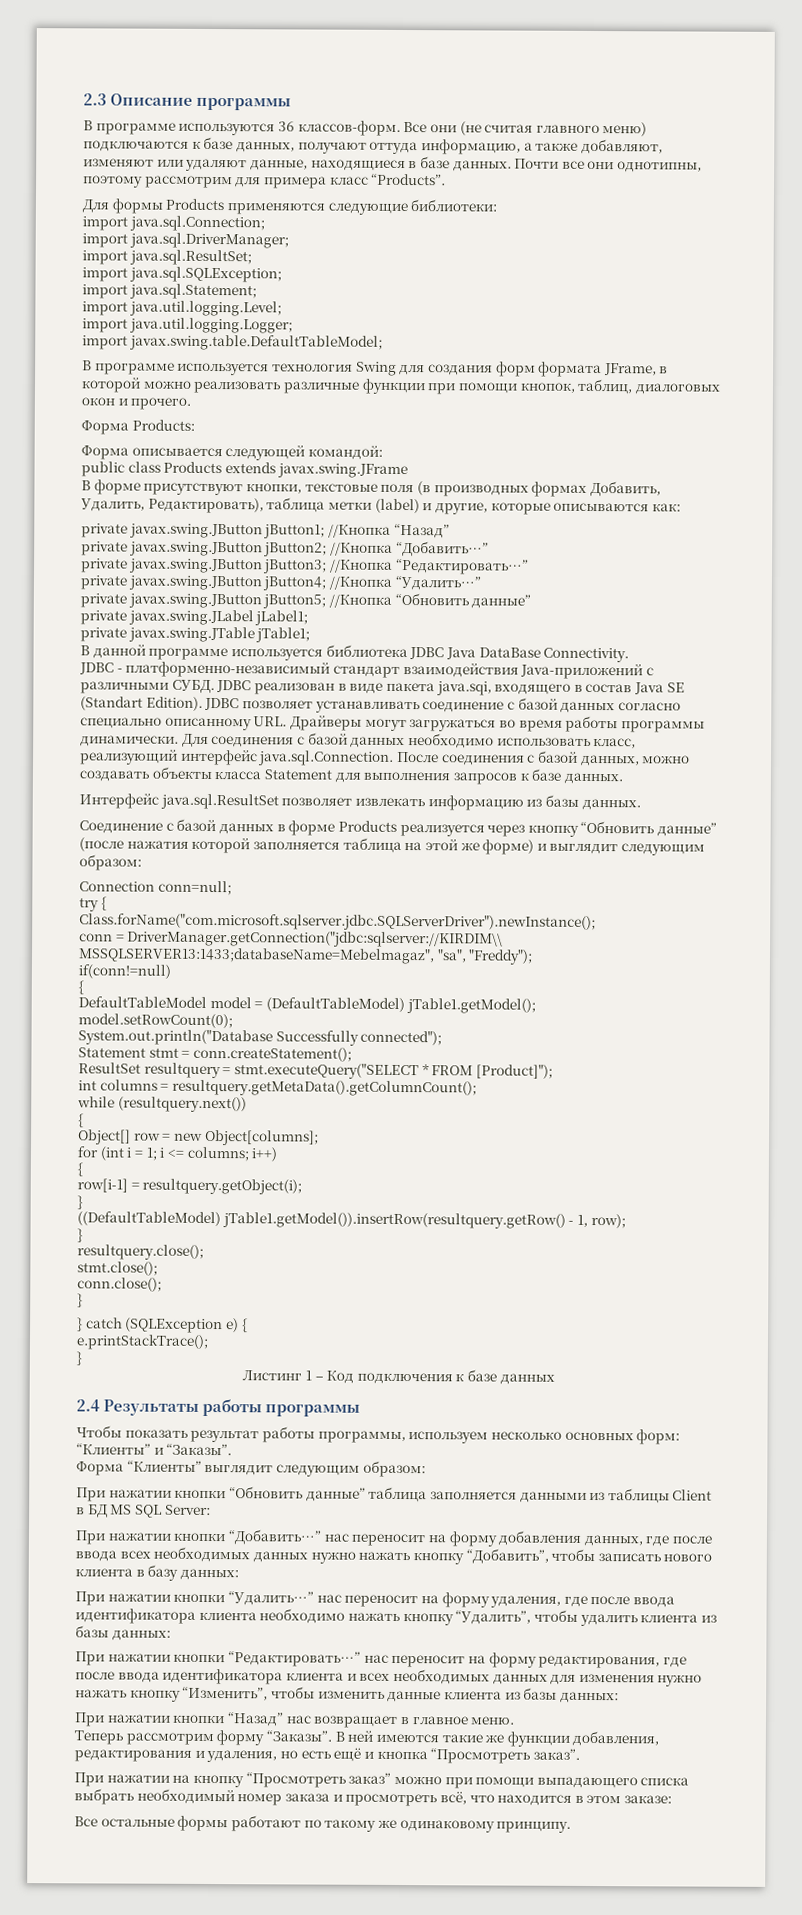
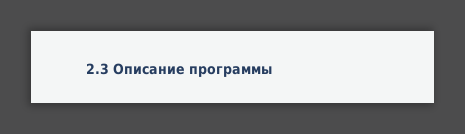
- В программе используются 36 классов-форм. Все они (не считая главного меню) подключаются к базе данных, получают оттуда информацию, а также добавляют, изменяют или удаляют данные, находящиеся в базе данных. Почти все они однотипны, поэтому рассмотрим для примера класс “Products”.
- Для формы Products применяются следующие библиотеки:
- import java.sql.Connection;
- import java.sql.DriverManager;
- import java.sql.ResultSet;
- import java.sql.SQLException;
- import java.sql.Statement;
- import java.util.logging.Level;
- import java.util.logging.Logger;
- import javax.swing.table.DefaultTableModel;
- В программе используется технология Swing для создания форм формата JFrame, в которой можно реализовать различные функции при помощи кнопок, таблиц, диалоговых окон и прочего.
- Форма Products:
- Форма описывается следующей командой:
- public class Products extends javax.swing.JFrame
- В форме присутствуют кнопки, текстовые поля (в производных формах Добавить, Удалить, Редактировать), таблица метки (label) и другие, которые описываются как:
- private javax.swing.JButton jButton1; //Кнопка “Назад”
- private javax.swing.JButton jButton2; //Кнопка “Добавить…”
- private javax.swing.JButton jButton3; //Кнопка “Редактировать…”
- private javax.swing.JButton jButton4; //Кнопка “Удалить…”
- private javax.swing.JButton jButton5; //Кнопка “Обновить данные”
- private javax.swing.JLabel jLabel1;
- private javax.swing.JTable jTable1;
- В данной программе используется библиотека JDBC Java DataBase Connectivity.
- JDBC - платформенно-независимый стандарт взаимодействия Java-приложений с различными СУБД. JDBC реализован в виде пакета java.sqi, входящего в состав Java SE (Standart Edition). JDBC позволяет устанавливать соединение с базой данных согласно специально описанному URL. Драйверы могут загружаться во время работы программы динамически. Для соединения с базой данных необходимо использовать класс, реализующий интерфейс java.sql.Connection. После соединения с базой данных, можно создавать объекты класса Statement для выполнения запросов к базе данных.
- Интерфейс java.sql.ResultSet позволяет извлекать информацию из базы данных.
- Соединение с базой данных в форме Products реализуется через кнопку “Обновить данные” (после нажатия которой заполняется таблица на этой же форме) и выглядит следующим образом:
- Connection conn=null;
- try {
- Class.forName("com.microsoft.sqlserver.jdbc.SQLServerDriver").newInstance();
- conn = DriverManager.getConnection("jdbc:sqlserver://KIRDIM\\ MSSQLSERVER13:1433;databaseName=Mebelmagaz", "sa", "Freddy");
- if(conn!=null)
- {
- DefaultTableModel model = (DefaultTableModel) jTable1.getModel();
- model.setRowCount(0);
- System.out.println("Database Successfully connected");
- Statement stmt = conn.createStatement();
- ResultSet resultquery = stmt.executeQuery("SELECT * FROM [Product]");
- int columns = resultquery.getMetaData().getColumnCount();
- while (resultquery.next())
- {
- Object[] row = new Object[columns];
- for (int i = 1; i <= columns; i++)
- {
- row[i-1] = resultquery.getObject(i);
- }
- ((DefaultTableModel) jTable1.getModel()).insertRow(resultquery.getRow() - 1, row);
- }
- resultquery.close();
- stmt.close();
- conn.close();
- }
- } catch (SQLException e) {
- e.printStackTrace();
- }
- Листинг 1 – Код подключения к базе данных
- 2.4 Результаты работы программы
- Чтобы показать результат работы программы, используем несколько основных форм: “Клиенты” и “Заказы”.
- Форма “Клиенты” выглядит следующим образом:
- При нажатии кнопки “Обновить данные” таблица заполняется данными из таблицы Client в БД MS SQL Server:
- При нажатии кнопки “Добавить…” нас переносит на форму добавления данных, где после ввода всех необходимых данных нужно нажать кнопку “Добавить”, чтобы записать нового клиента в базу данных:
- При нажатии кнопки “Удалить…” нас переносит на форму удаления, где после ввода идентификатора клиента необходимо нажать кнопку “Удалить”, чтобы удалить клиента из базы данных:
- При нажатии кнопки “Редактировать…” нас переносит на форму редактирования, где после ввода идентификатора клиента и всех необходимых данных для изменения нужно нажать кнопку “Изменить”, чтобы изменить данные клиента из базы данных:
- При нажатии кнопки “Назад” нас возвращает в главное меню.
- Теперь рассмотрим форму “Заказы”. В ней имеются такие же функции добавления, редактирования и удаления, но есть ещё и кнопка “Просмотреть заказ”.
- При нажатии на кнопку “Просмотреть заказ” можно при помощи выпадающего списка выбрать необходимый номер заказа и просмотреть всё, что находится в этом заказе:
- Все остальные формы работают по такому же одинаковому принципу.

